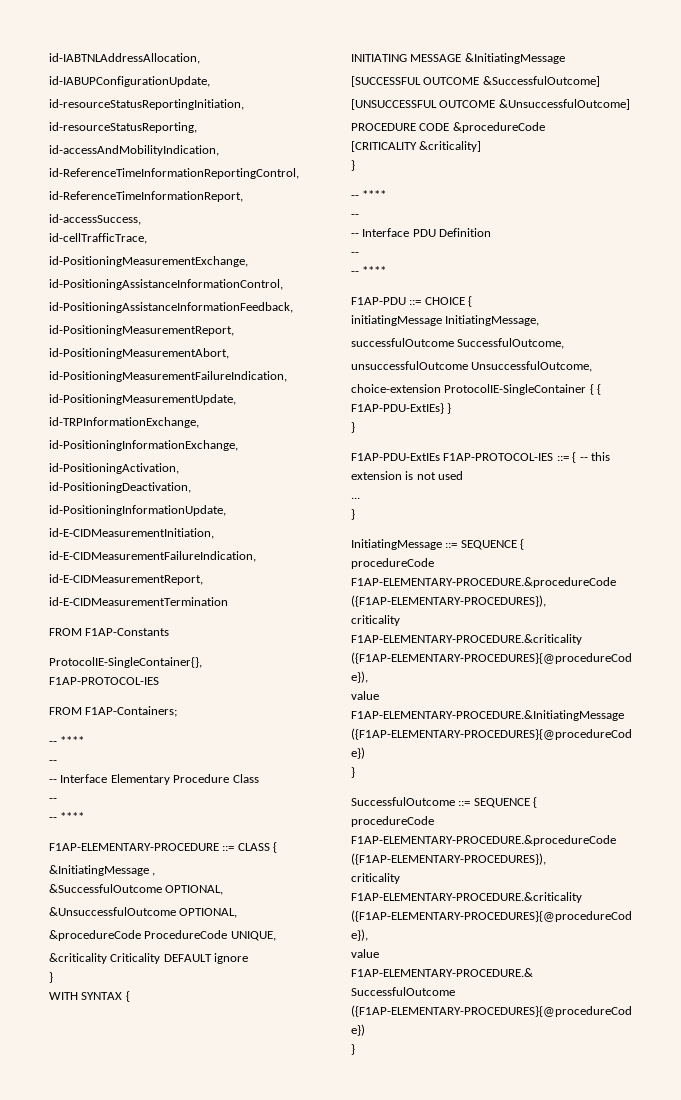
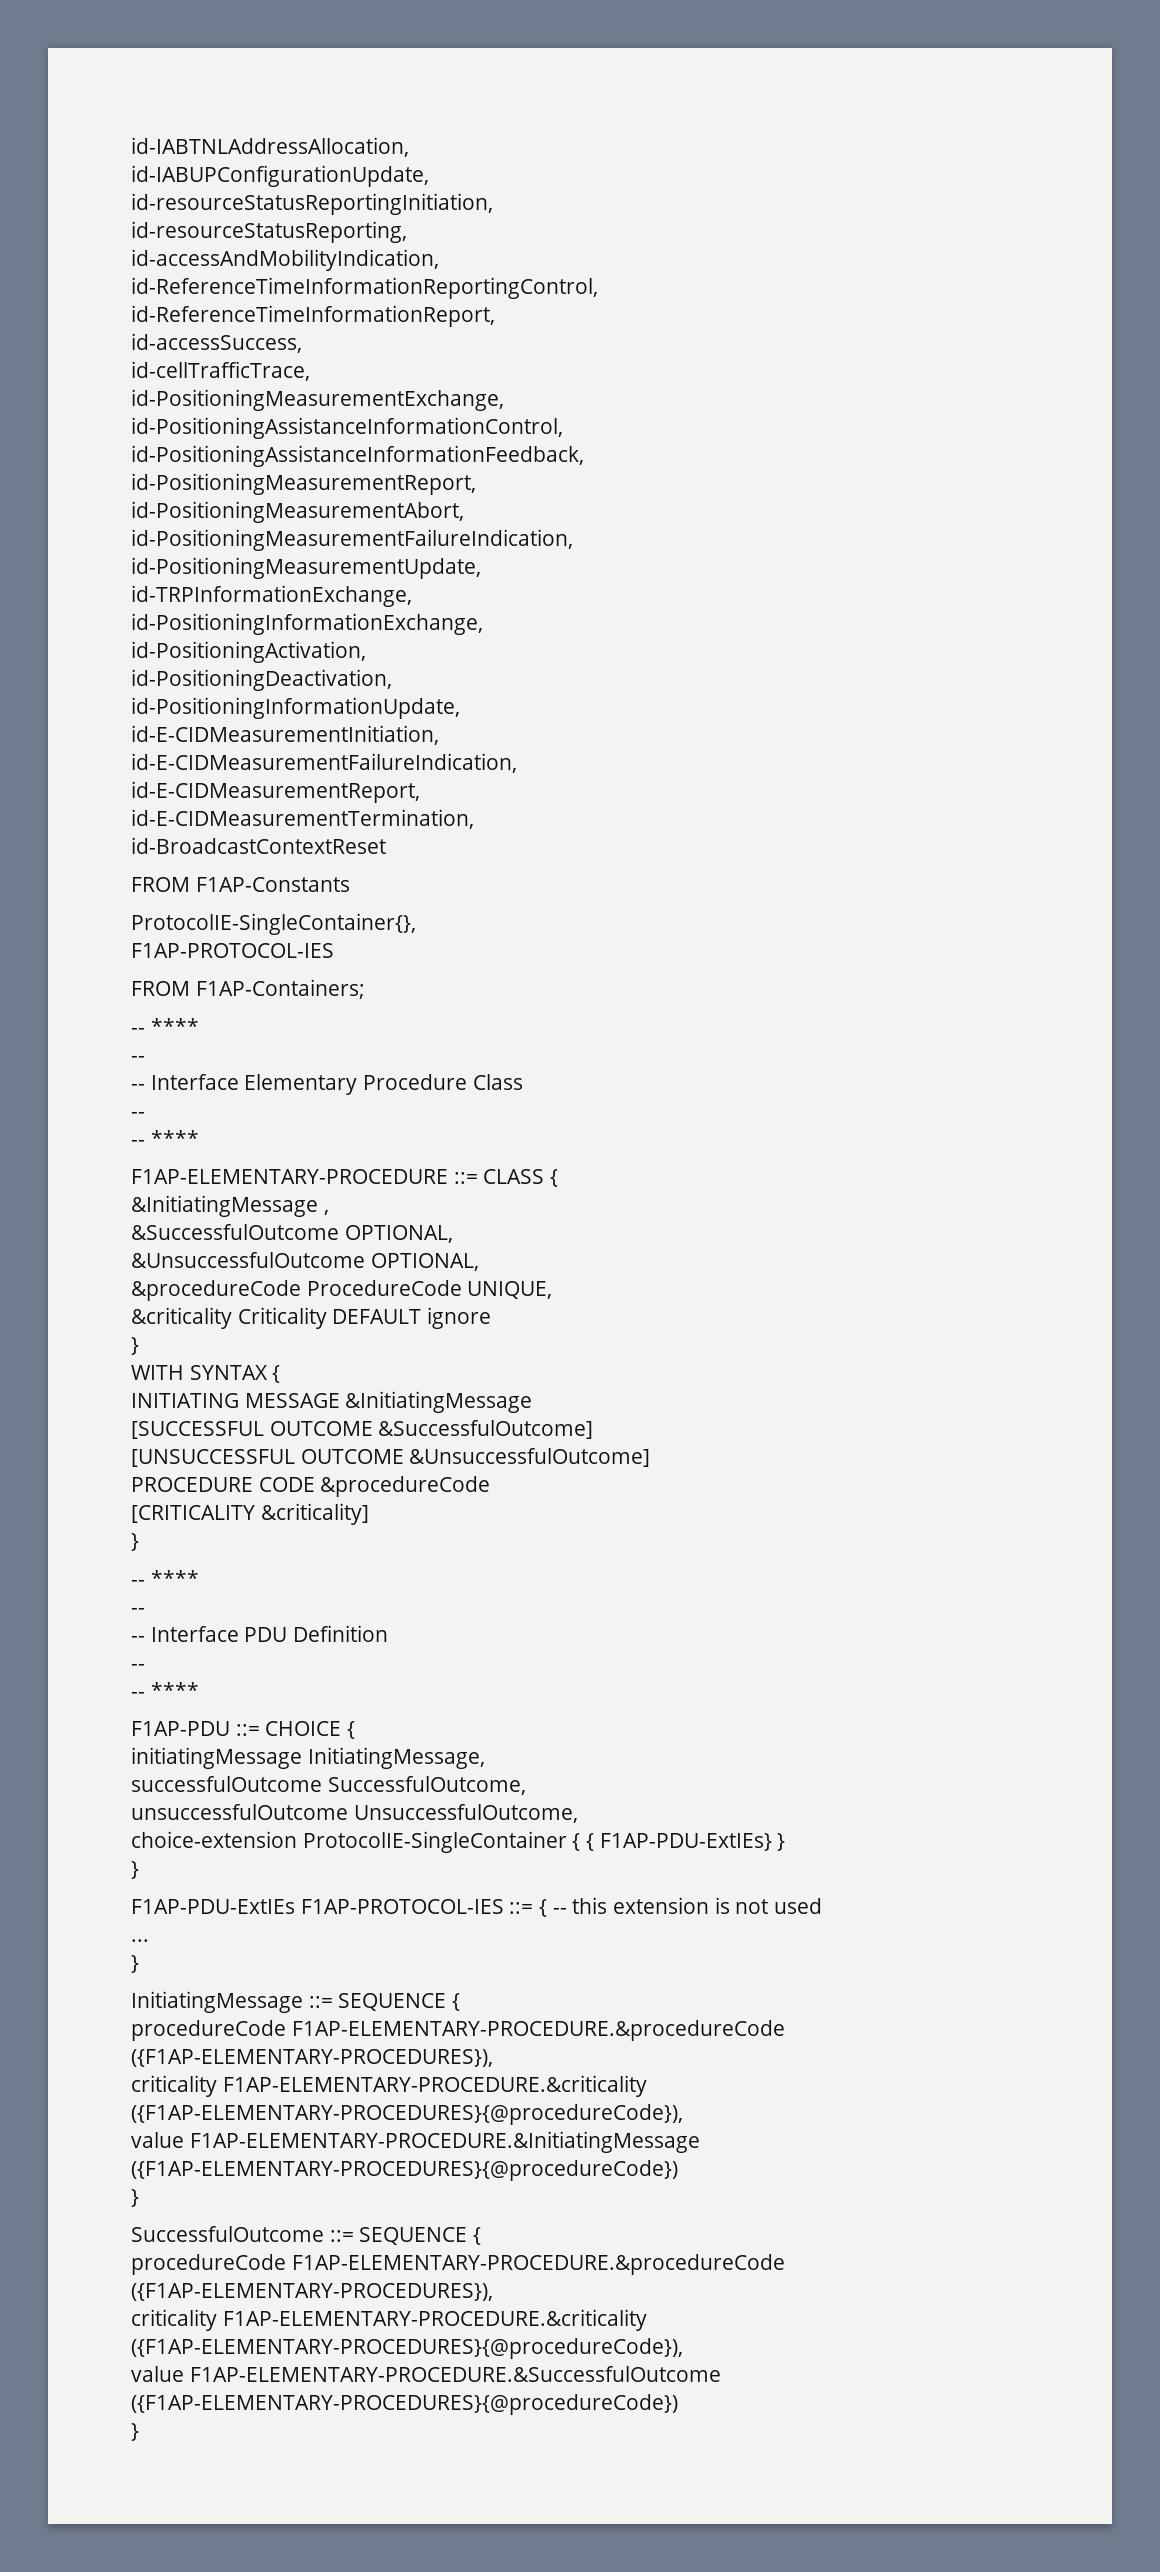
- id-E-CIDMeasurementTermination
+ id-E-CIDMeasurementTermination,
+ id-BroadcastContextReset

